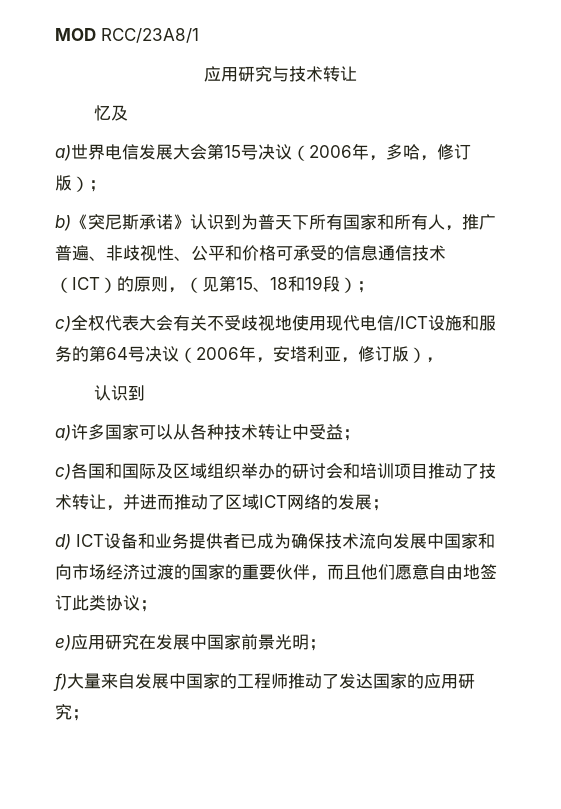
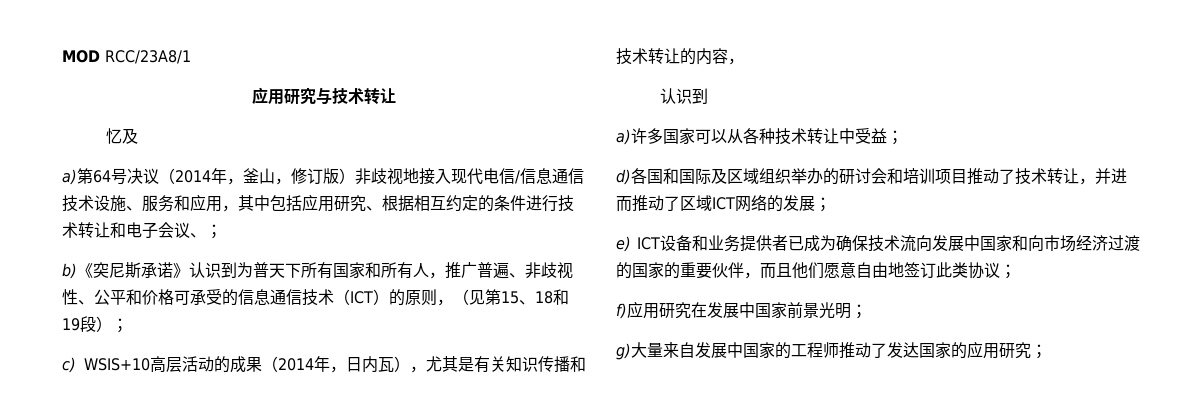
- a)世界电信发展大会第15号决议（2006年，多哈，修订版）；
+ a)第64号决议（2014年，釜山，修订版）非歧视地接入现代电信/信息通信技术设施、服务和应用，其中包括应用研究、根据相互约定的条件进行技术转让和电子会议、；
- c)全权代表大会有关不受歧视地使用现代电信/ICT设施和服务的第64号决议（2006年，安塔利亚，修订版），
+ c) WSIS+10高层活动的成果（2014年，日内瓦），尤其是有关知识传播和技术转让的内容，
- c)各国和国际及区域组织举办的研讨会和培训项目推动了技术转让，并进而推动了区域ICT网络的发展；
+ d)各国和国际及区域组织举办的研讨会和培训项目推动了技术转让，并进而推动了区域ICT网络的发展；
- d) ICT设备和业务提供者已成为确保技术流向发展中国家和向市场经济过渡的国家的重要伙伴，而且他们愿意自由地签订此类协议；
+ e) ICT设备和业务提供者已成为确保技术流向发展中国家和向市场经济过渡的国家的重要伙伴，而且他们愿意自由地签订此类协议；
- e)应用研究在发展中国家前景光明；
+ f)应用研究在发展中国家前景光明；
- f)大量来自发展中国家的工程师推动了发达国家的应用研究；
+ g)大量来自发展中国家的工程师推动了发达国家的应用研究；

